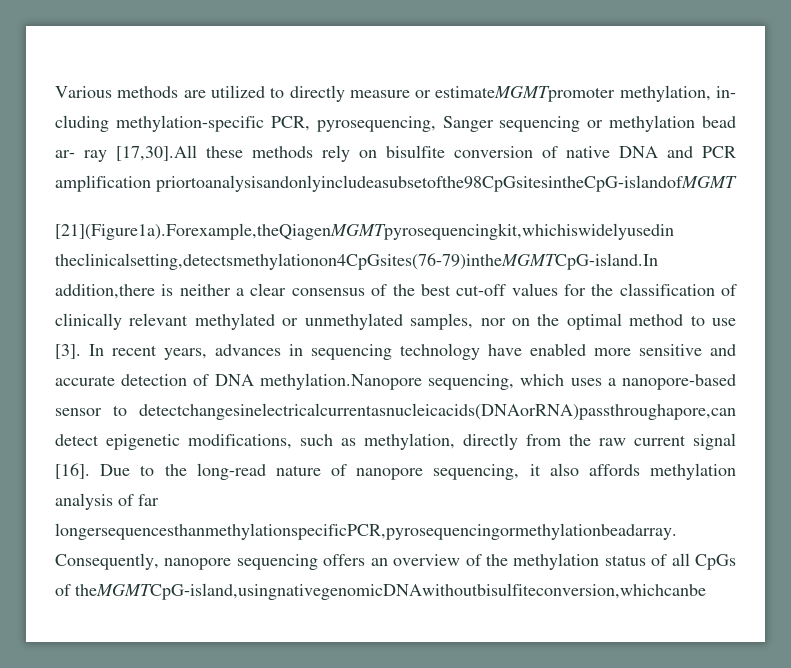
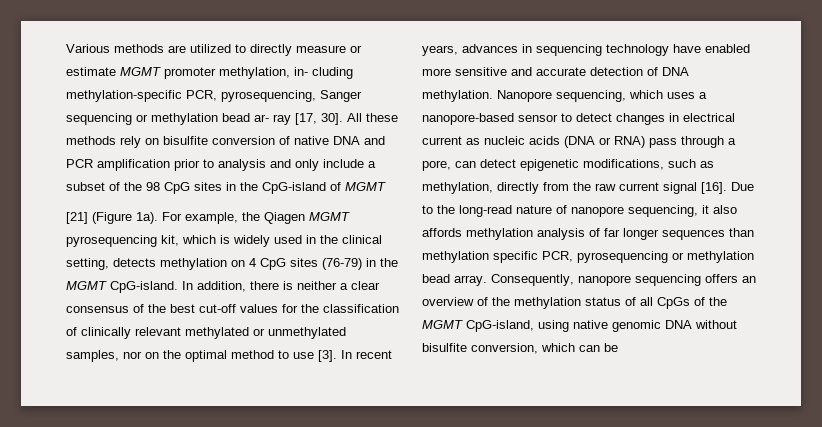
- Various methods are utilized to directly measure or estimateMGMTpromoter methylation, in- cluding methylation-specific PCR, pyrosequencing, Sanger sequencing or methylation bead ar- ray [17,30].All these methods rely on bisulfite conversion of native DNA and PCR amplification priortoanalysisandonlyincludeasubsetofthe98CpGsitesintheCpG-islandofMGMT
- [21](Figure1a).Forexample,theQiagenMGMTpyrosequencingkit,whichiswidelyusedin theclinicalsetting,detectsmethylationon4CpGsites(76-79)intheMGMTCpG-island.In addition,there is neither a clear consensus of the best cut-off values for the classification of clinically relevant methylated or unmethylated samples, nor on the optimal method to use [3].
+ Various methods are utilized to directly measure or estimate MGMT promoter methylation, in- cluding methylation-specific PCR, pyrosequencing, Sanger sequencing or methylation bead ar- ray [17, 30]. All these methods rely on bisulfite conversion of native DNA and PCR amplification prior to analysis and only include a subset of the 98 CpG sites in the CpG-island of MGMT
+ [21] (Figure 1a). For example, the Qiagen MGMT pyrosequencing kit, which is widely used in the clinical setting, detects methylation on 4 CpG sites (76-79) in the MGMT CpG-island. In addition, there is neither a clear consensus of the best cut-off values for the classification of clinically relevant methylated or unmethylated samples, nor on the optimal method to use [3].
- In recent years, advances in sequencing technology have enabled more sensitive and accurate detection of DNA methylation.Nanopore sequencing, which uses a nanopore-based sensor to detectchangesinelectricalcurrentasnucleicacids(DNAorRNA)passthroughapore,can detect epigenetic modifications, such as methylation, directly from the raw current signal [16].
+ In recent years, advances in sequencing technology have enabled more sensitive and accurate detection of DNA methylation. Nanopore sequencing, which uses a nanopore-based sensor to detect changes in electrical current as nucleic acids (DNA or RNA) pass through a pore, can detect epigenetic modifications, such as methylation, directly from the raw current signal [16].
- Due to the long-read nature of nanopore sequencing, it also affords methylation analysis of far longersequencesthanmethylationspecificPCR,pyrosequencingormethylationbeadarray.
+ Due to the long-read nature of nanopore sequencing, it also affords methylation analysis of far longer sequences than methylation specific PCR, pyrosequencing or methylation bead array.
- Consequently, nanopore sequencing offers an overview of the methylation status of all CpGs of theMGMTCpG-island,usingnativegenomicDNAwithoutbisulfiteconversion,whichcanbe
+ Consequently, nanopore sequencing offers an overview of the methylation status of all CpGs of the MGMT CpG-island, using native genomic DNA without bisulfite conversion, which can be

